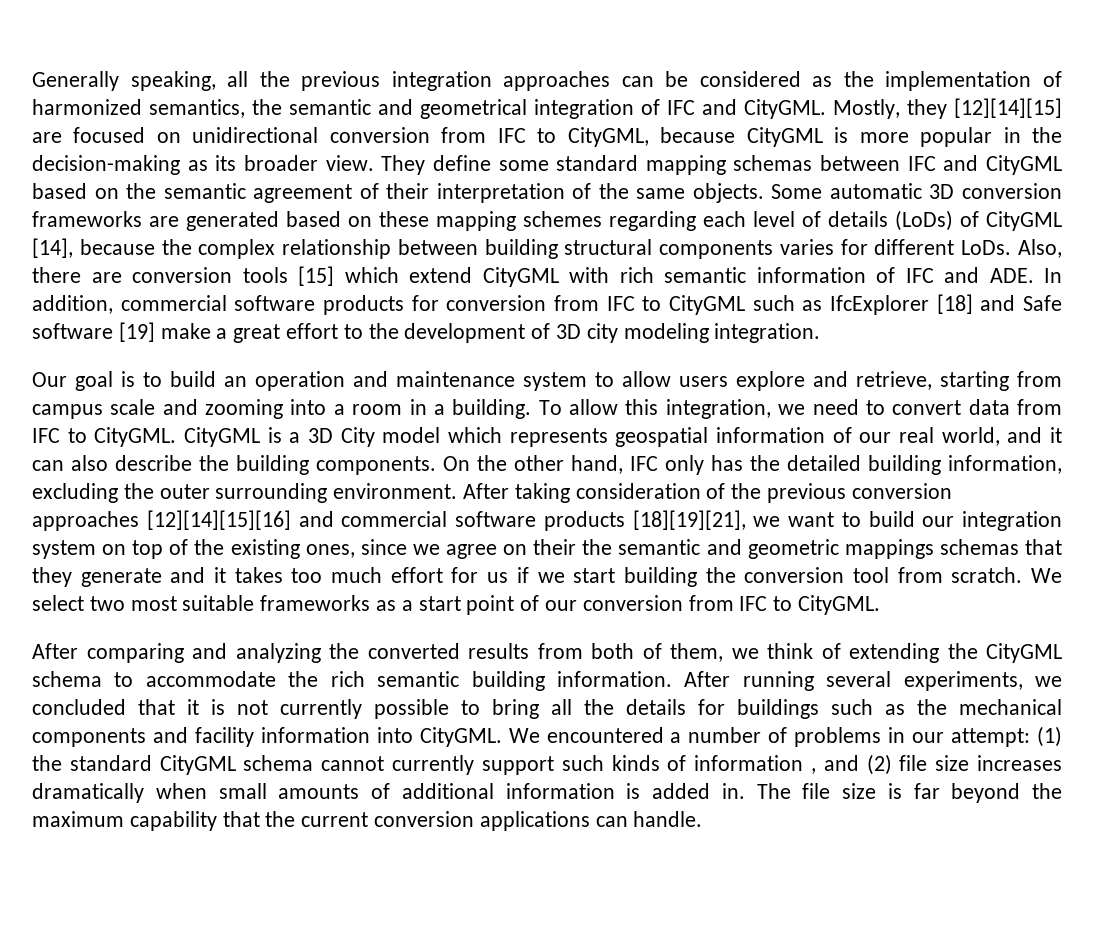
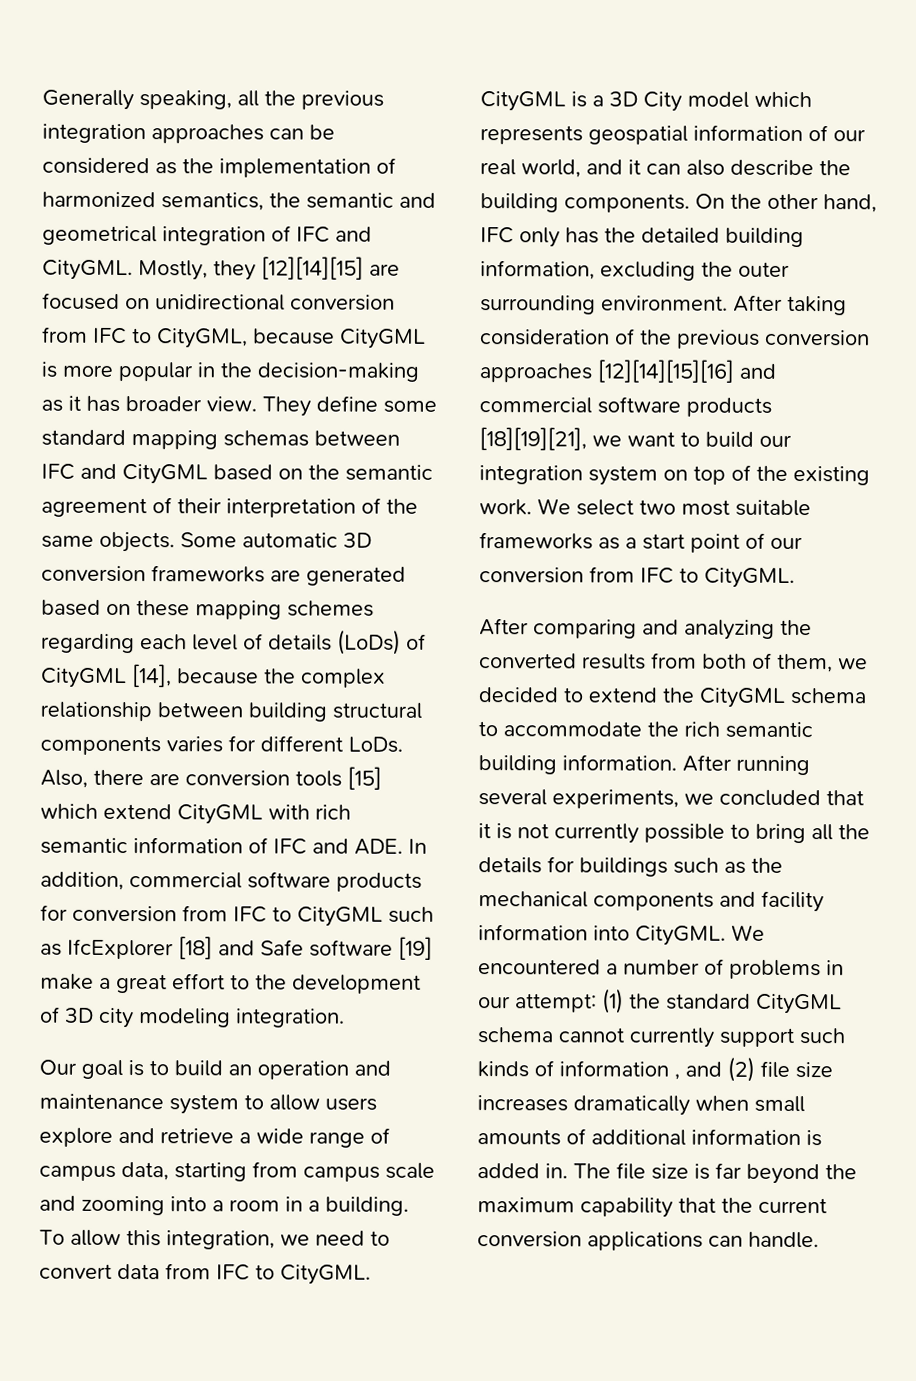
- Mostly, they [12][14][15] are focused on unidirectional conversion from IFC to CityGML, because CityGML is more popular in the decision-making as its broader view.
+ Mostly, they [12][14][15] are focused on unidirectional conversion from IFC to CityGML, because CityGML is more popular in the decision-making as it has broader view.
- Our goal is to build an operation and maintenance system to allow users explore and retrieve, starting from campus scale and zooming into a room in a building.
+ Our goal is to build an operation and maintenance system to allow users explore and retrieve a wide range of campus data, starting from campus scale and zooming into a room in a building.
- After taking consideration of the previous conversion approaches [12][14][15][16] and commercial software products [18][19][21], we want to build our integration system on top of the existing ones, since we agree on their the semantic and geometric mappings schemas that they generate and it takes too much effort for us if we start building the conversion tool from scratch.
+ After taking consideration of the previous conversion approaches [12][14][15][16] and commercial software products [18][19][21], we want to build our integration system on top of the existing work.
- After comparing and analyzing the converted results from both of them, we think of extending the CityGML schema to accommodate the rich semantic building information.
+ After comparing and analyzing the converted results from both of them, we decided to extend the CityGML schema to accommodate the rich semantic building information.

